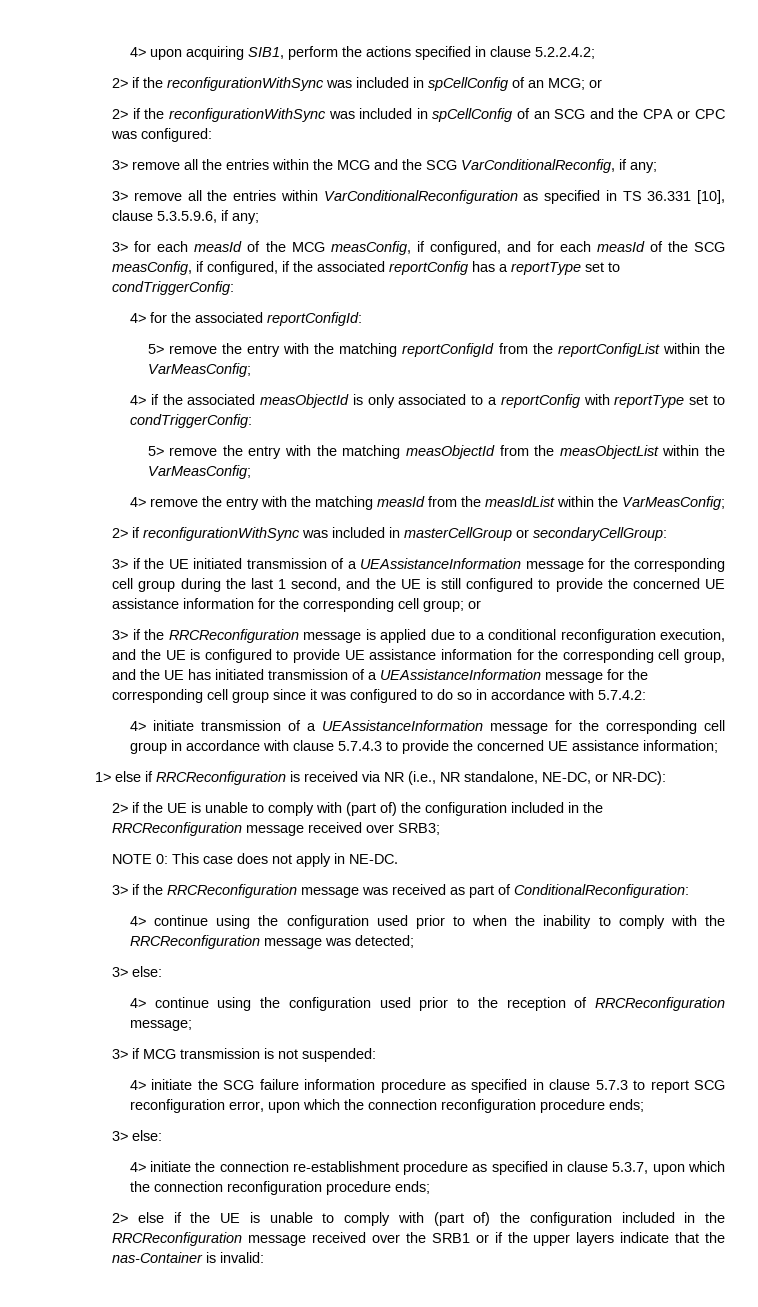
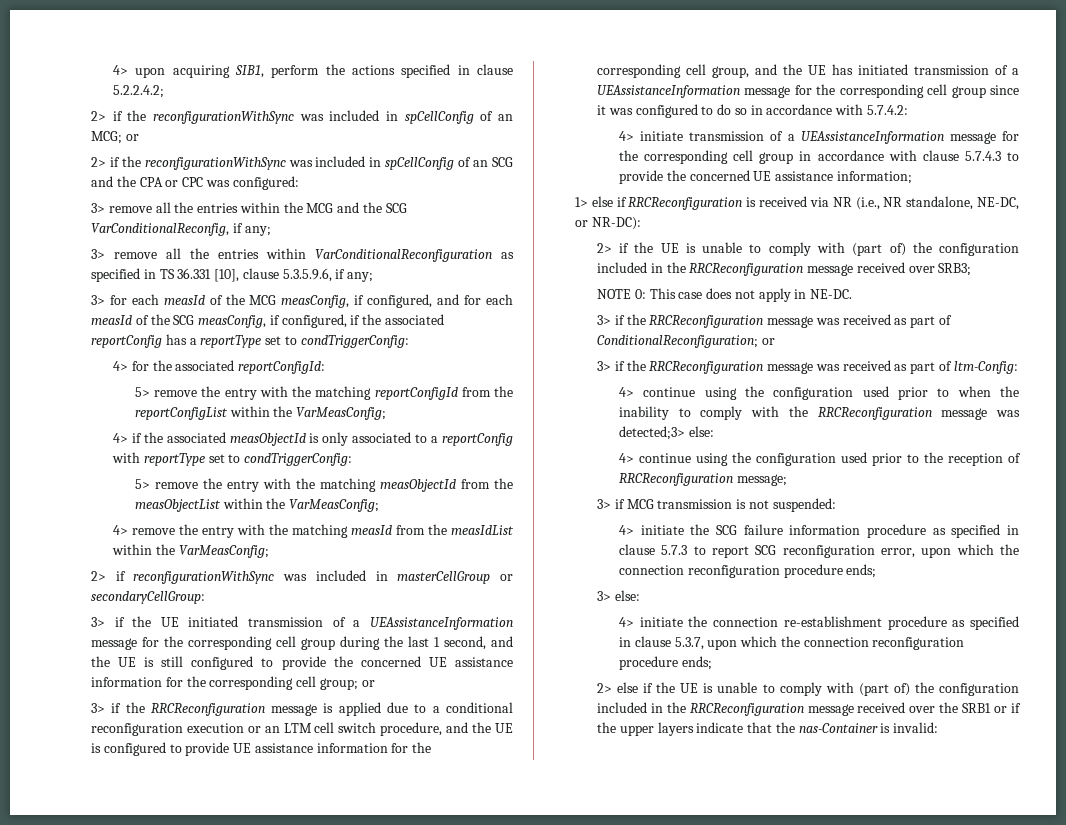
- 3> if the RRCReconfiguration message is applied due to a conditional reconfiguration execution, and the UE is configured to provide UE assistance information for the corresponding cell group, and the UE has initiated transmission of a UEAssistanceInformation message for the corresponding cell group since it was configured to do so in accordance with 5.7.4.2:
+ 3> if the RRCReconfiguration message is applied due to a conditional reconfiguration execution or an LTM cell switch procedure, and the UE is configured to provide UE assistance information for the corresponding cell group, and the UE has initiated transmission of a UEAssistanceInformation message for the corresponding cell group since it was configured to do so in accordance with 5.7.4.2:
- 3> if the RRCReconfiguration message was received as part of ConditionalReconfiguration:
+ 3> if the RRCReconfiguration message was received as part of ConditionalReconfiguration; or
+ 3> if the RRCReconfiguration message was received as part of ltm-Config:
- 4> continue using the configuration used prior to when the inability to comply with the RRCReconfiguration message was detected;
- 3> else:
+ 4> continue using the configuration used prior to when the inability to comply with the RRCReconfiguration message was detected;3> else:

